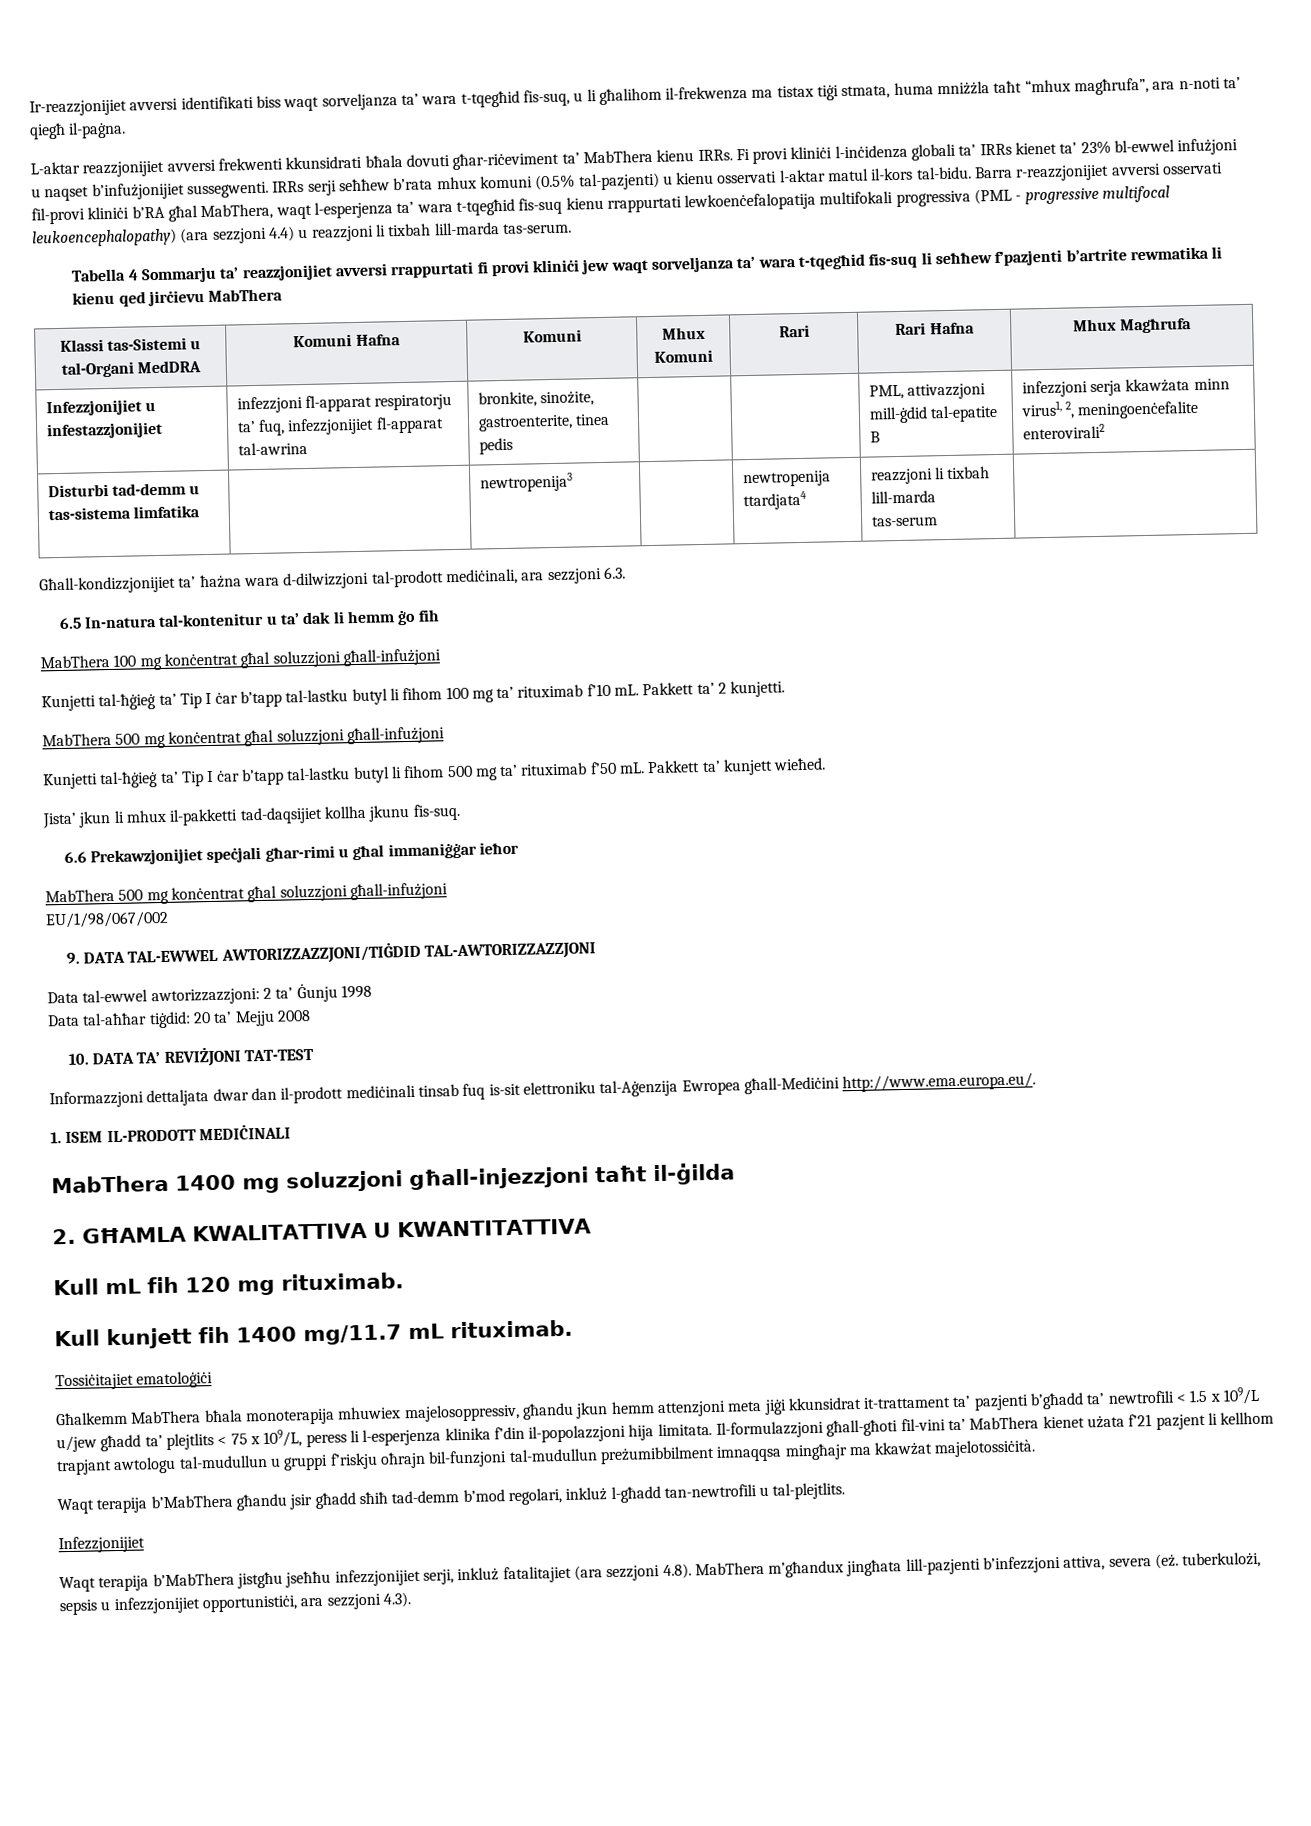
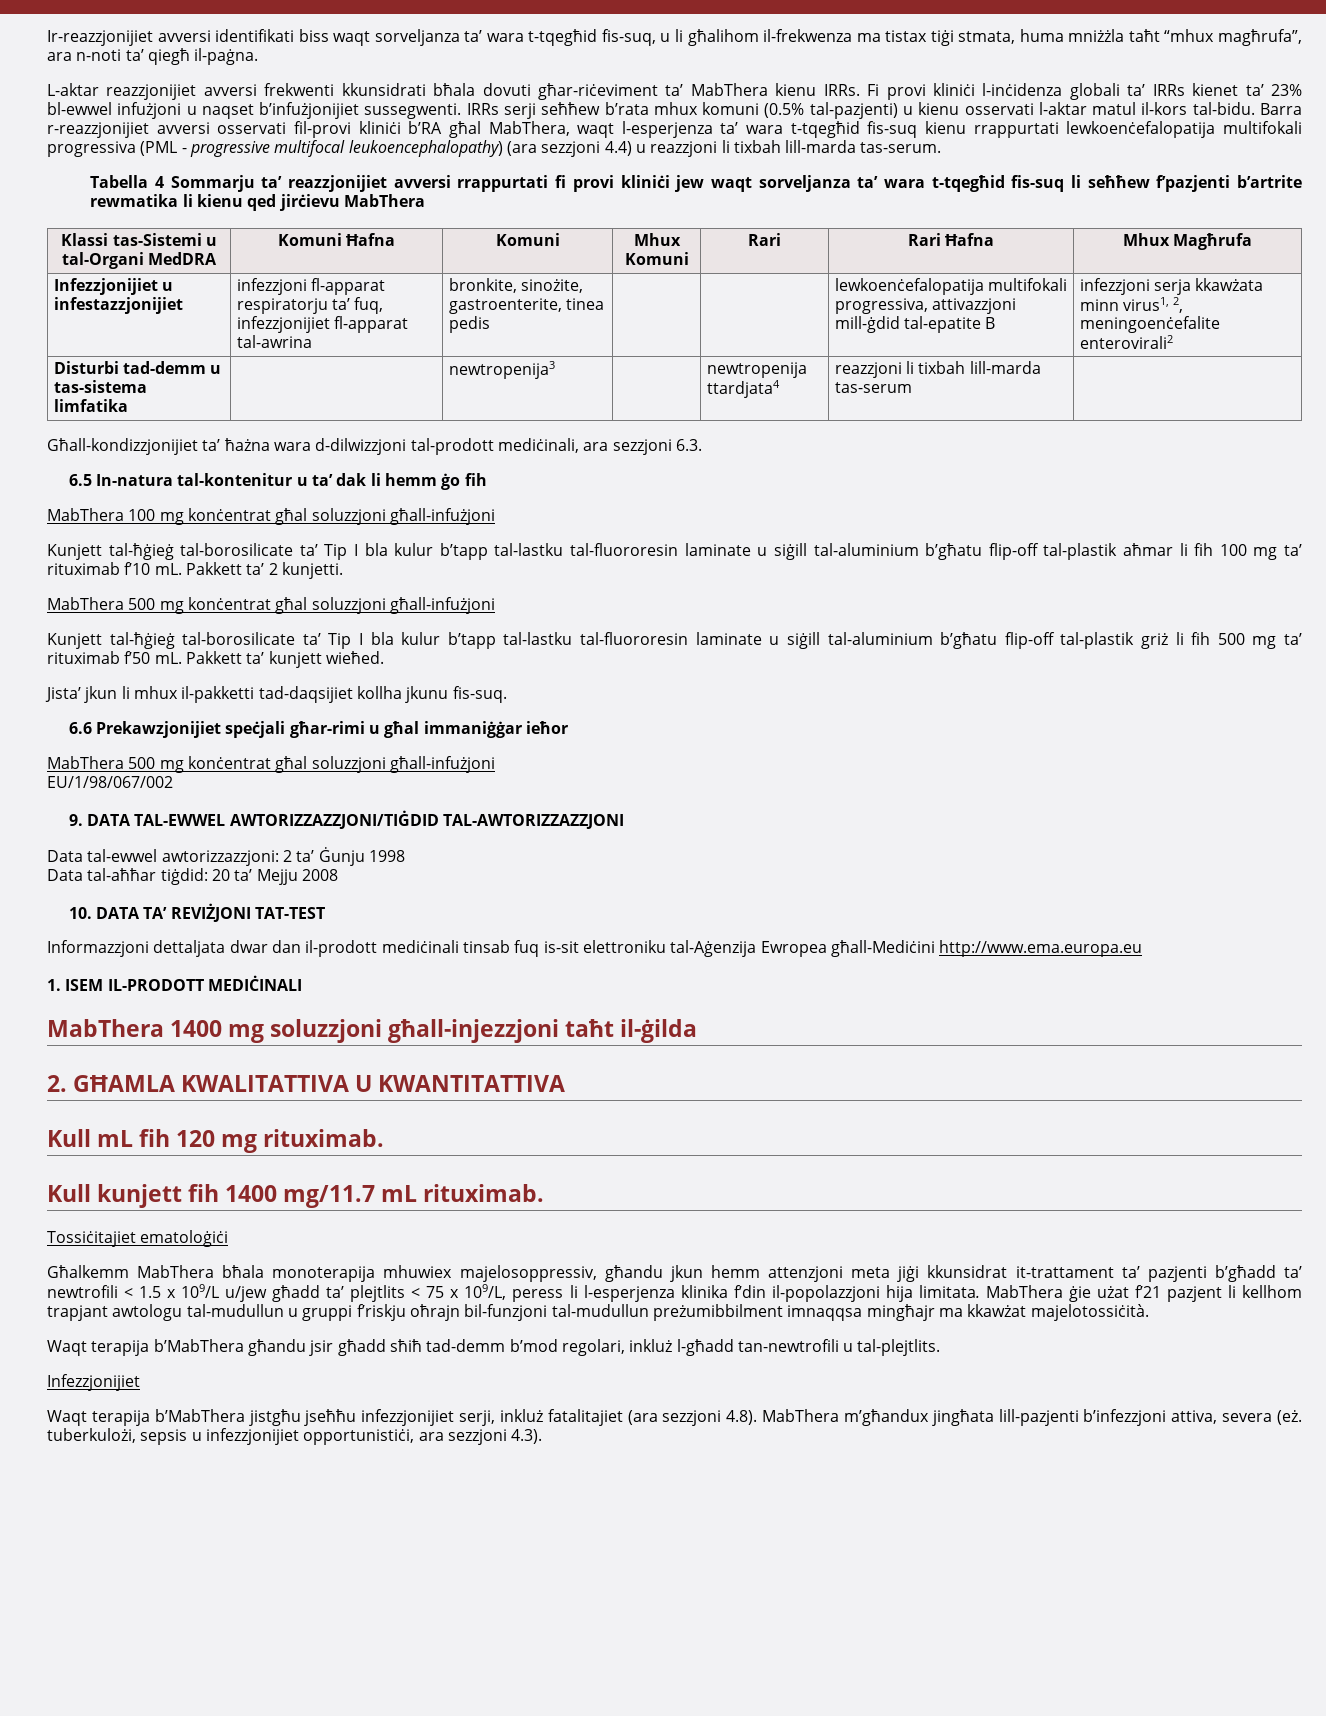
- Infezzjonijiet u infestazzjonijiet | infezzjoni fl-apparat respiratorju ta’ fuq, infezzjonijiet fl-apparat tal-awrina | bronkite, sinożite, gastroenterite, tinea pedis | | | PML, attivazzjoni mill-ġdid tal-epatite B | infezzjoni serja kkawżata minn virus1, 2, meningoenċefalite enterovirali2
+ Infezzjonijiet u infestazzjonijiet | infezzjoni fl-apparat respiratorju ta’ fuq, infezzjonijiet fl-apparat tal-awrina | bronkite, sinożite, gastroenterite, tinea pedis | | | lewkoenċefalopatija multifokali progressiva, attivazzjoni mill-ġdid tal-epatite B | infezzjoni serja kkawżata minn virus1, 2, meningoenċefalite enterovirali2
- Kunjetti tal-ħġieġ ta’ Tip I ċar b’tapp tal-lastku butyl li fihom 100 mg ta’ rituximab f’10 mL.
+ Kunjett tal-ħġieġ tal-borosilicate ta’ Tip I bla kulur b’tapp tal-lastku tal-fluororesin laminate u siġill tal-aluminium b’għatu flip-off tal-plastik aħmar li fih 100 mg ta’ rituximab f’10 mL.
- Kunjetti tal-ħġieġ ta’ Tip I ċar b’tapp tal-lastku butyl li fihom 500 mg ta’ rituximab f’50 mL.
+ Kunjett tal-ħġieġ tal-borosilicate ta’ Tip I bla kulur b’tapp tal-lastku tal-fluororesin laminate u siġill tal-aluminium b’għatu flip-off tal-plastik griż li fih 500 mg ta’ rituximab f’50 mL.
- Informazzjoni dettaljata dwar dan il-prodott mediċinali tinsab fuq is-sit elettroniku tal-Aġenzija Ewropea għall-Mediċini http://www.ema.europa.eu/.
+ Informazzjoni dettaljata dwar dan il-prodott mediċinali tinsab fuq is-sit elettroniku tal-Aġenzija Ewropea għall-Mediċini http://www.ema.europa.eu
- Il-formulazzjoni għall-għoti fil-vini ta’ MabThera kienet użata f’21 pazjent li kellhom trapjant awtologu tal-mudullun u gruppi f’riskju oħrajn bil-funzjoni tal-mudullun preżumibbilment imnaqqsa mingħajr ma kkawżat majelotossiċità.
+ MabThera ġie użat f’21 pazjent li kellhom trapjant awtologu tal-mudullun u gruppi f’riskju oħrajn bil-funzjoni tal-mudullun preżumibbilment imnaqqsa mingħajr ma kkawżat majelotossiċità.

